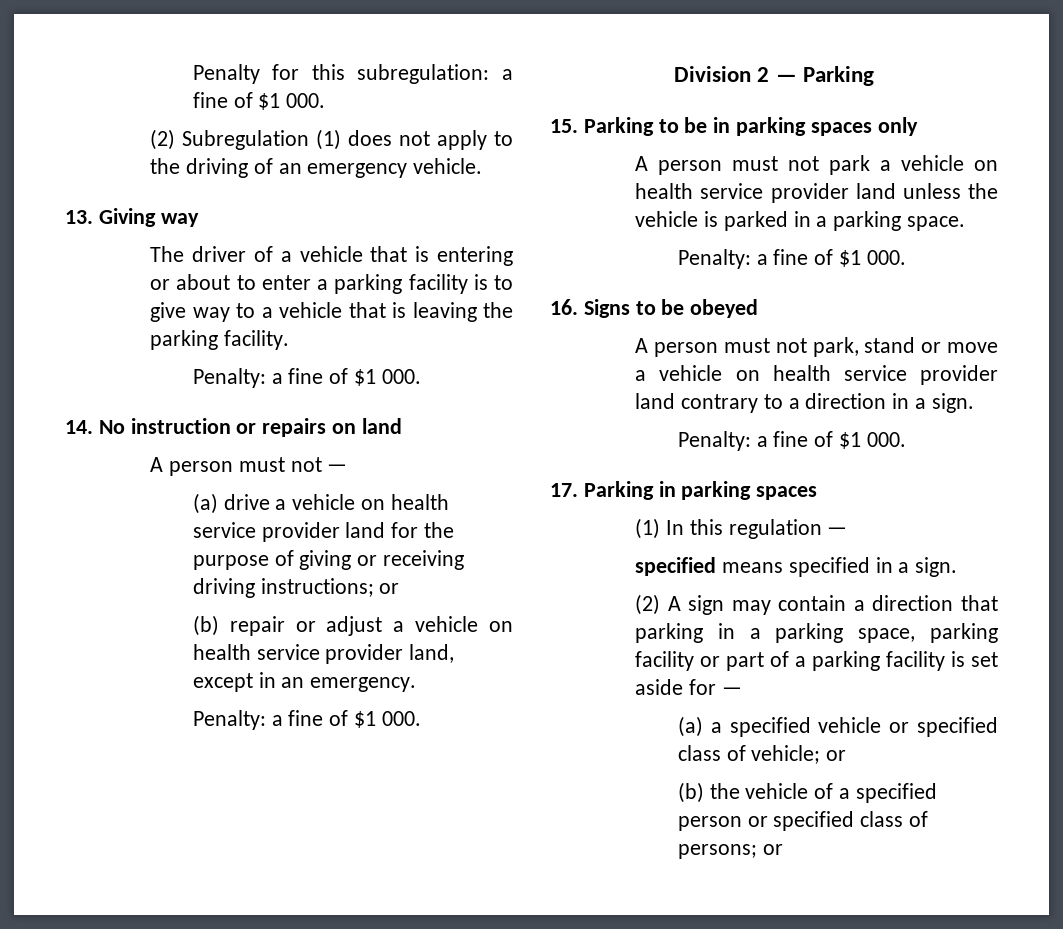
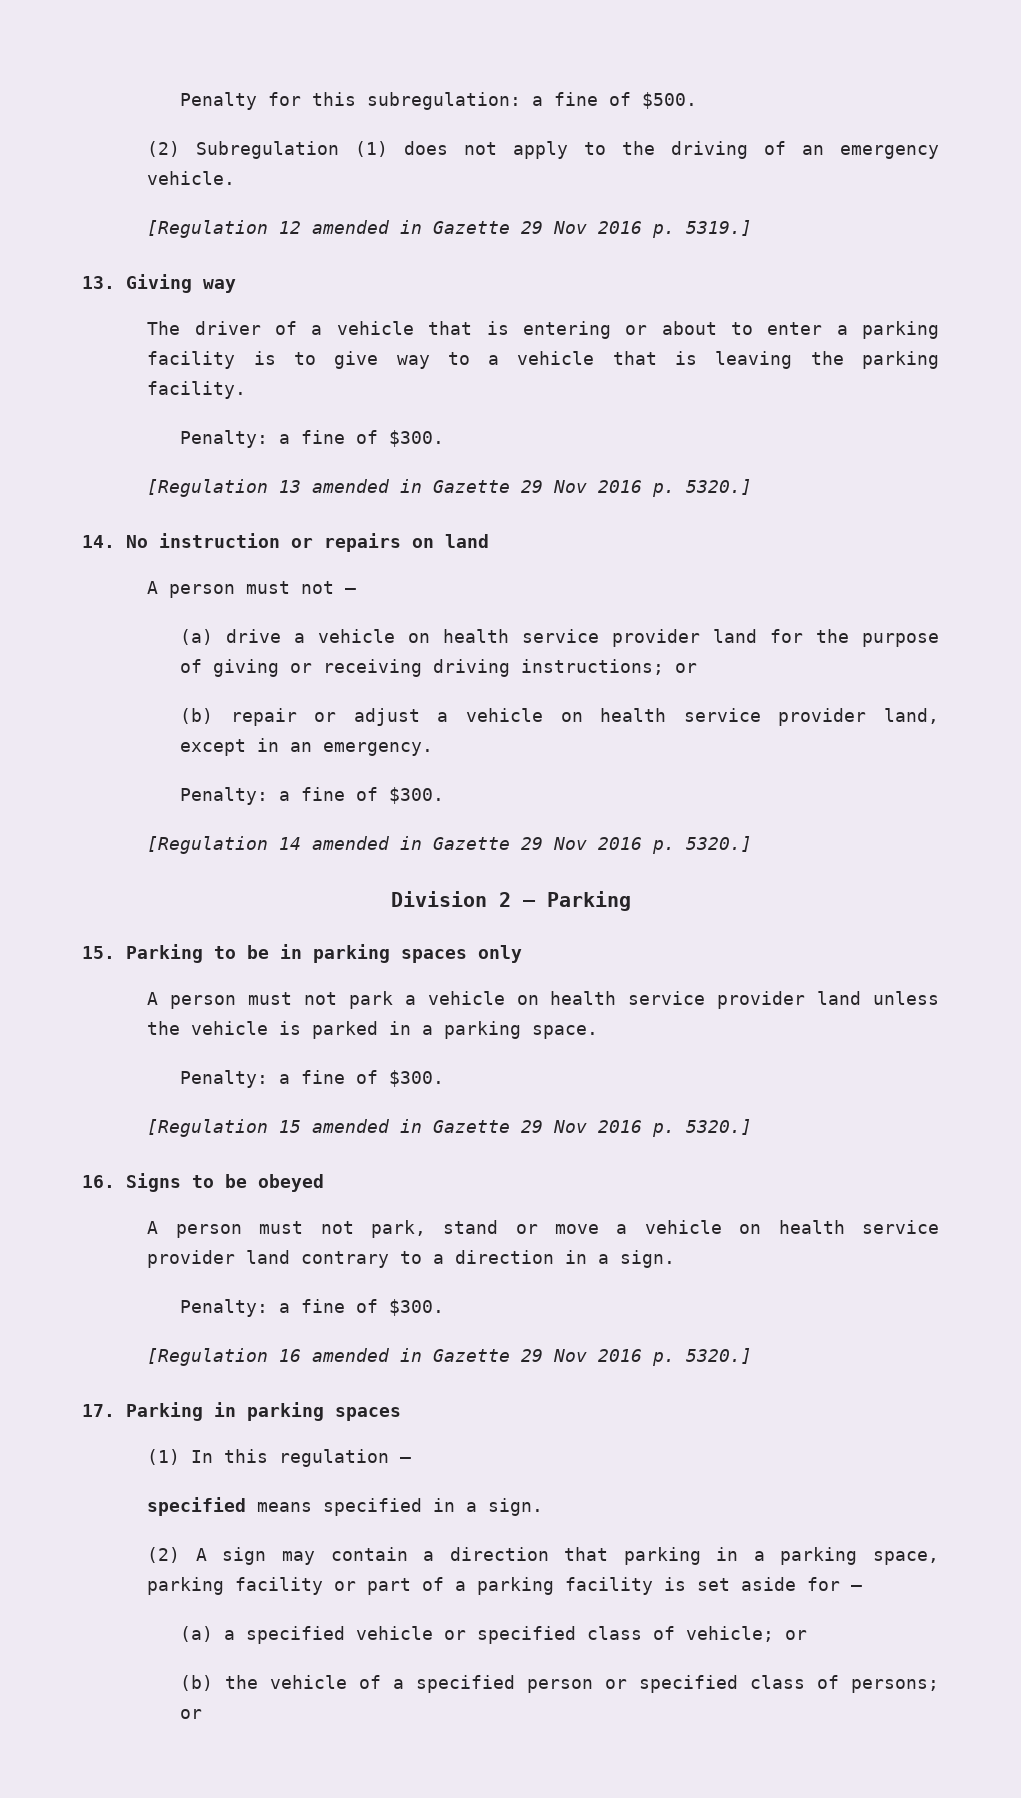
- Penalty for this subregulation: a fine of $1 000.
+ Penalty for this subregulation: a fine of $500.
+ [Regulation 12 amended in Gazette 29 Nov 2016 p. 5319.]
  The driver of a vehicle that is entering or about to enter a parking facility is to give way to a vehicle that is leaving the parking facility.
- Penalty: a fine of $1 000.
+ Penalty: a fine of $300.
+ [Regulation 13 amended in Gazette 29 Nov 2016 p. 5320.]
  (b) repair or adjust a vehicle on health service provider land, except in an emergency.
- Penalty: a fine of $1 000.
+ Penalty: a fine of $300.
+ [Regulation 14 amended in Gazette 29 Nov 2016 p. 5320.]
  A person must not park a vehicle on health service provider land unless the vehicle is parked in a parking space.
- Penalty: a fine of $1 000.
+ Penalty: a fine of $300.
+ [Regulation 15 amended in Gazette 29 Nov 2016 p. 5320.]
  A person must not park, stand or move a vehicle on health service provider land contrary to a direction in a sign.
- Penalty: a fine of $1 000.
+ Penalty: a fine of $300.
+ [Regulation 16 amended in Gazette 29 Nov 2016 p. 5320.]

